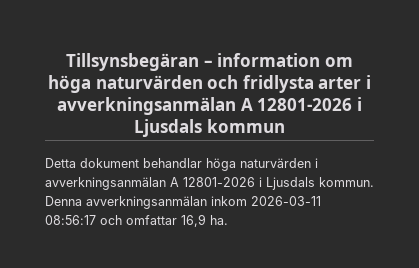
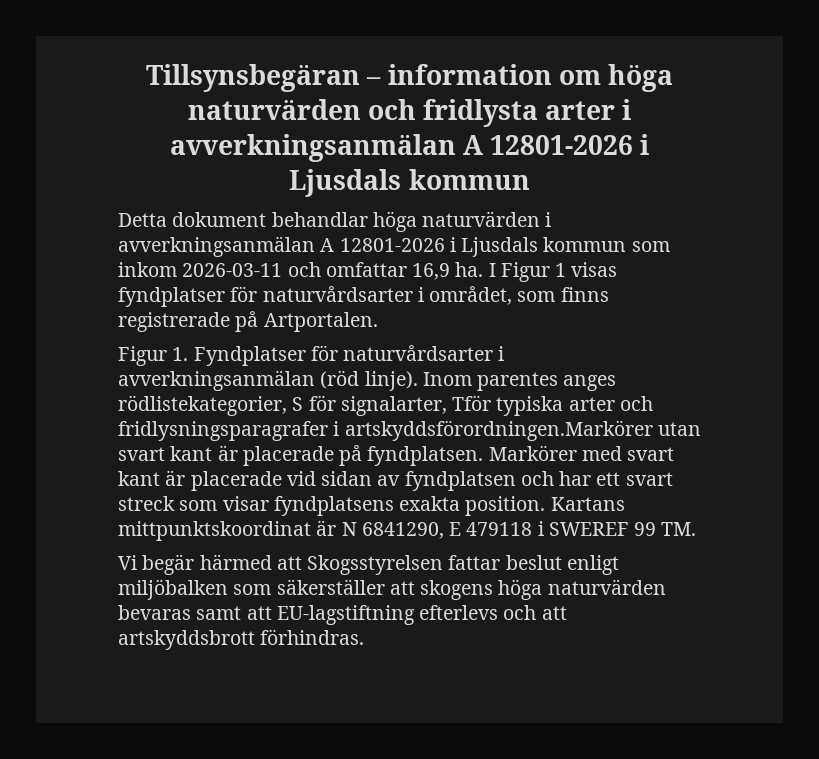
- Detta dokument behandlar höga naturvärden i avverkningsanmälan A 12801-2026 i Ljusdals kommun. Denna avverkningsanmälan inkom 2026-03-11 08:56:17 och omfattar 16,9 ha.
+ Detta dokument behandlar höga naturvärden i avverkningsanmälan A 12801-2026 i Ljusdals kommun som inkom 2026-03-11 och omfattar 16,9 ha.
+ I Figur 1 visas fyndplatser för naturvårdsarter i området, som finns registrerade på Artportalen.
+ Figur 1. Fyndplatser för naturvårdsarter i avverkningsanmälan (röd linje). Inom parentes anges rödlistekategorier, S för signalarter, Tför typiska arter och fridlysningsparagrafer i artskyddsförordningen.Markörer utan svart kant är placerade på fyndplatsen. Markörer med svart kant är placerade vid sidan av fyndplatsen och har ett svart streck som visar fyndplatsens exakta position. Kartans mittpunktskoordinat är N 6841290, E 479118 i SWEREF 99 TM.
+ Vi begär härmed att Skogsstyrelsen fattar beslut enligt miljöbalken som säkerställer att skogens höga naturvärden bevaras samt att EU-lagstiftning efterlevs och att artskyddsbrott förhindras.

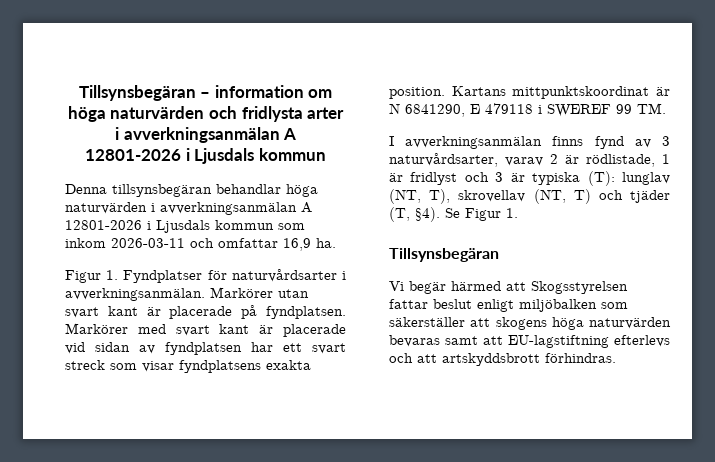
- Detta dokument behandlar höga naturvärden i avverkningsanmälan A 12801-2026 i Ljusdals kommun som inkom 2026-03-11 och omfattar 16,9 ha. I Figur 1 visas fyndplatser för naturvårdsarter i området, som finns registrerade på Artportalen.
+ Denna tillsynsbegäran behandlar höga naturvärden i avverkningsanmälan A 12801-2026 i Ljusdals kommun som inkom 2026-03-11 och omfattar 16,9 ha.
- Figur 1. Fyndplatser för naturvårdsarter i avverkningsanmälan (röd linje). Inom parentes anges rödlistekategorier, S för signalarter, Tför typiska arter och fridlysningsparagrafer i artskyddsförordningen.Markörer utan svart kant är placerade på fyndplatsen.
+ Figur 1. Fyndplatser för naturvårdsarter i avverkningsanmälan. Markörer utan svart kant är placerade på fyndplatsen.
- Markörer med svart kant är placerade vid sidan av fyndplatsen och har ett svart streck som visar fyndplatsens exakta position.
+ Markörer med svart kant är placerade vid sidan av fyndplatsen har ett svart streck som visar fyndplatsens exakta position.
+ I avverkningsanmälan finns fynd av 3 naturvårdsarter, varav 2 är rödlistade, 1 är fridlyst och 3 är typiska (T): lunglav (NT, T), skrovellav (NT, T) och tjäder (T, §4). Se Figur 1.
+ Tillsynsbegäran

